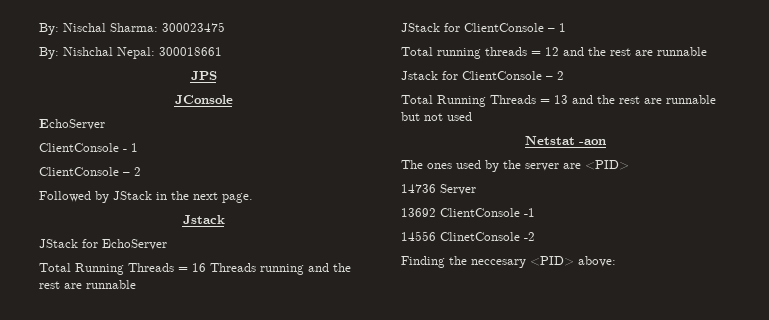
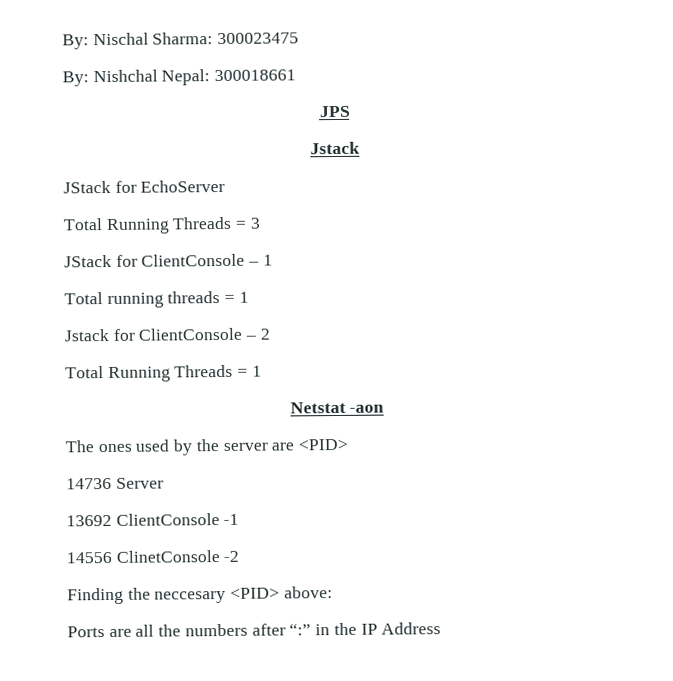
- JConsole
- EchoServer
- ClientConsole - 1
- ClientConsole – 2
- Followed by JStack in the next page.
- Total Running Threads = 16 Threads running and the rest are runnable
+ Total Running Threads = 3
- Total running threads = 12 and the rest are runnable
+ Total running threads = 1
- Total Running Threads = 13 and the rest are runnable but not used
+ Total Running Threads = 1
+ Ports are all the numbers after “:” in the IP Address

